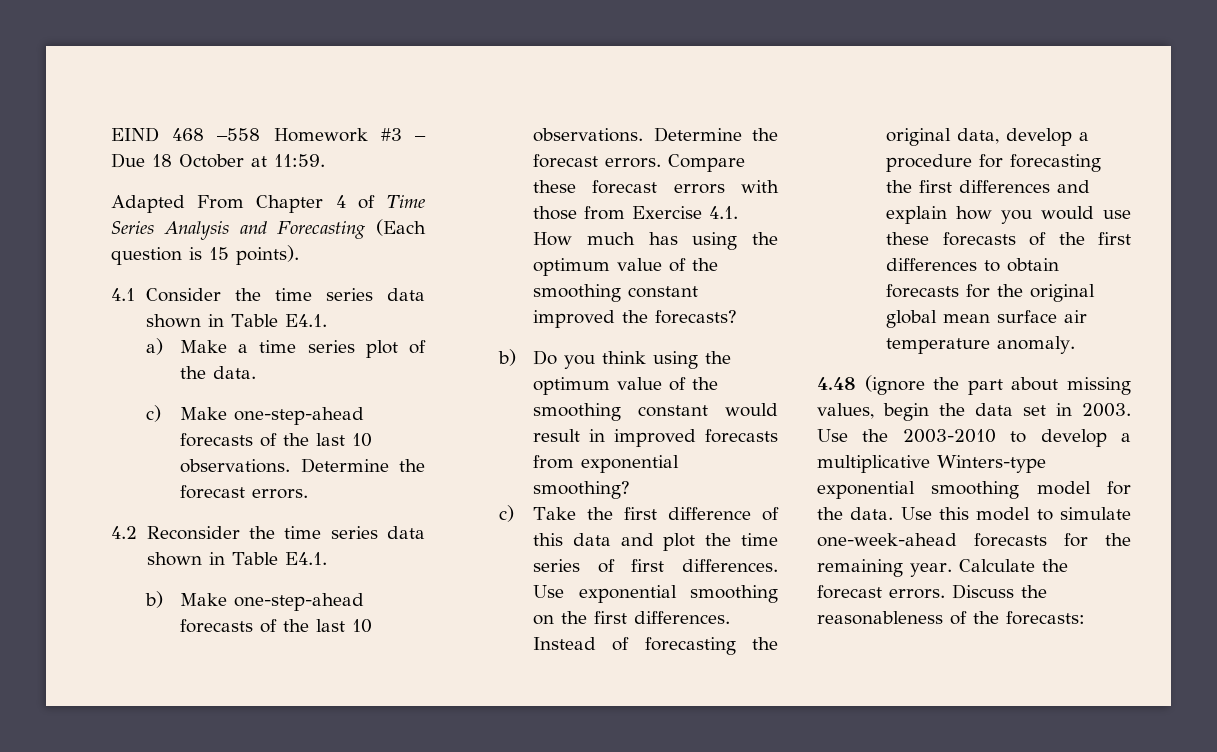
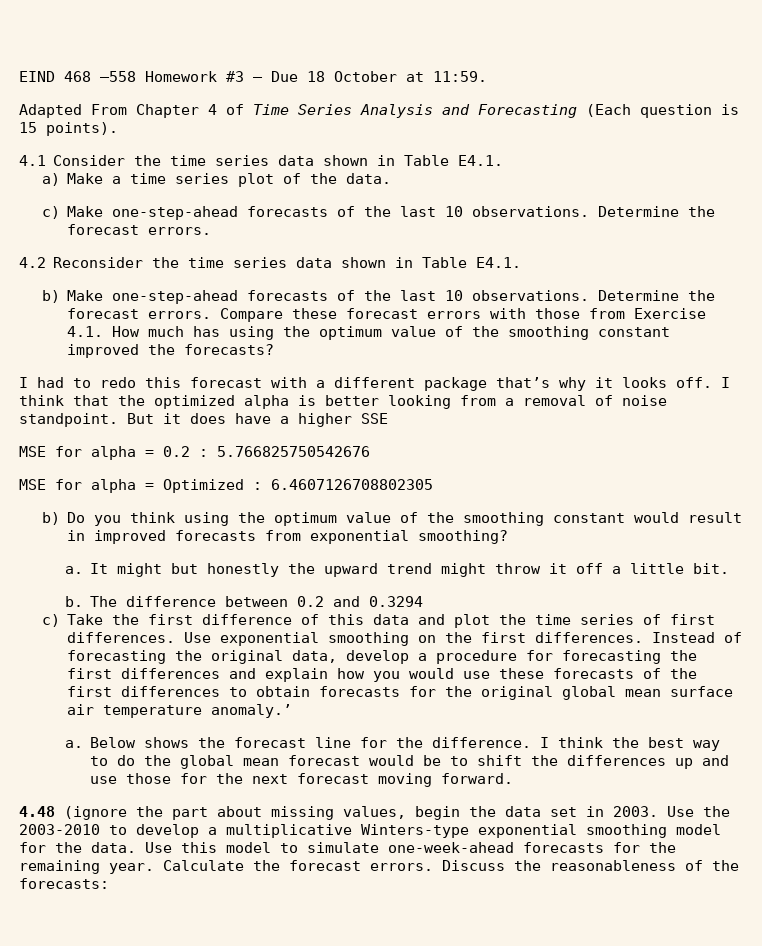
+ I had to redo this forecast with a different package that’s why it looks off. I think that the optimized alpha is better looking from a removal of noise standpoint. But it does have a higher SSE
+ MSE for alpha = 0.2 : 5.766825750542676
+ MSE for alpha = Optimized : 6.4607126708802305
+ a. It might but honestly the upward trend might throw it off a little bit.
+ b. The difference between 0.2 and 0.3294
- Instead of forecasting the original data, develop a procedure for forecasting the first differences and explain how you would use these forecasts of the first differences to obtain forecasts for the original global mean surface air temperature anomaly.
+ Instead of forecasting the original data, develop a procedure for forecasting the first differences and explain how you would use these forecasts of the first differences to obtain forecasts for the original global mean surface air temperature anomaly.’
+ a. Below shows the forecast line for the difference. I think the best way to do the global mean forecast would be to shift the differences up and use those for the next forecast moving forward.

